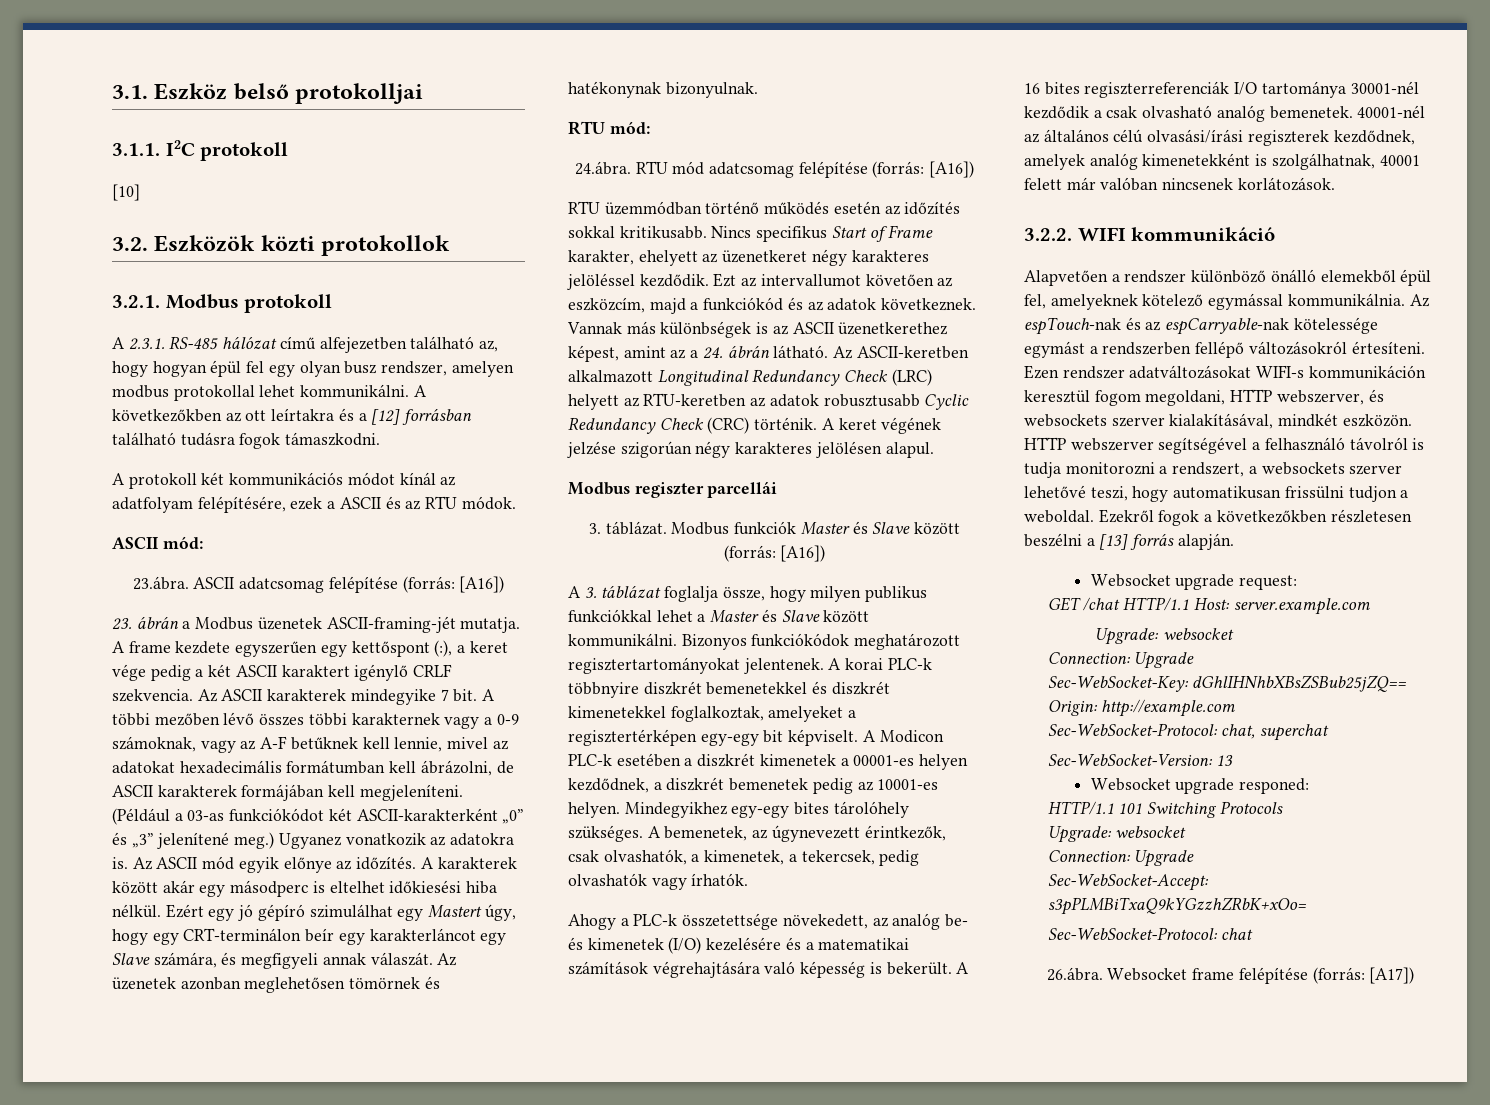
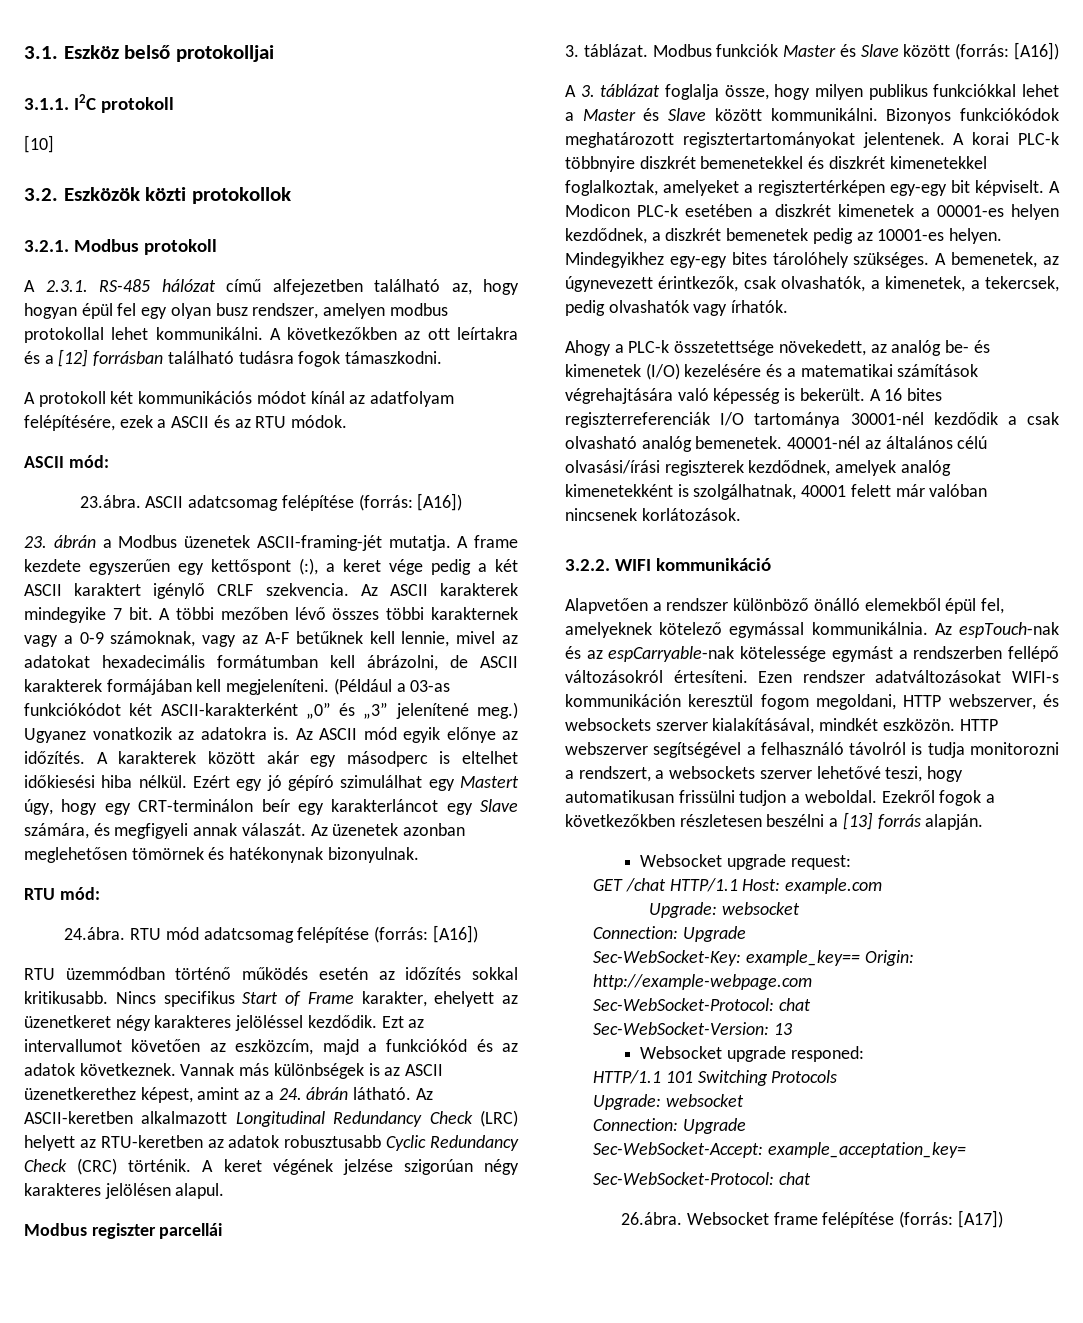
- GET /chat HTTP/1.1 Host: server.example.com
+ GET /chat HTTP/1.1 Host: example.com
- Sec-WebSocket-Key: dGhlIHNhbXBsZSBub25jZQ== Origin: http://example.com
- Sec-WebSocket-Protocol: chat, superchat
+ Sec-WebSocket-Key: example_key== Origin: http://example-webpage.com
+ Sec-WebSocket-Protocol: chat
- Sec-WebSocket-Accept: s3pPLMBiTxaQ9kYGzzhZRbK+xOo=
+ Sec-WebSocket-Accept: example_acceptation_key=

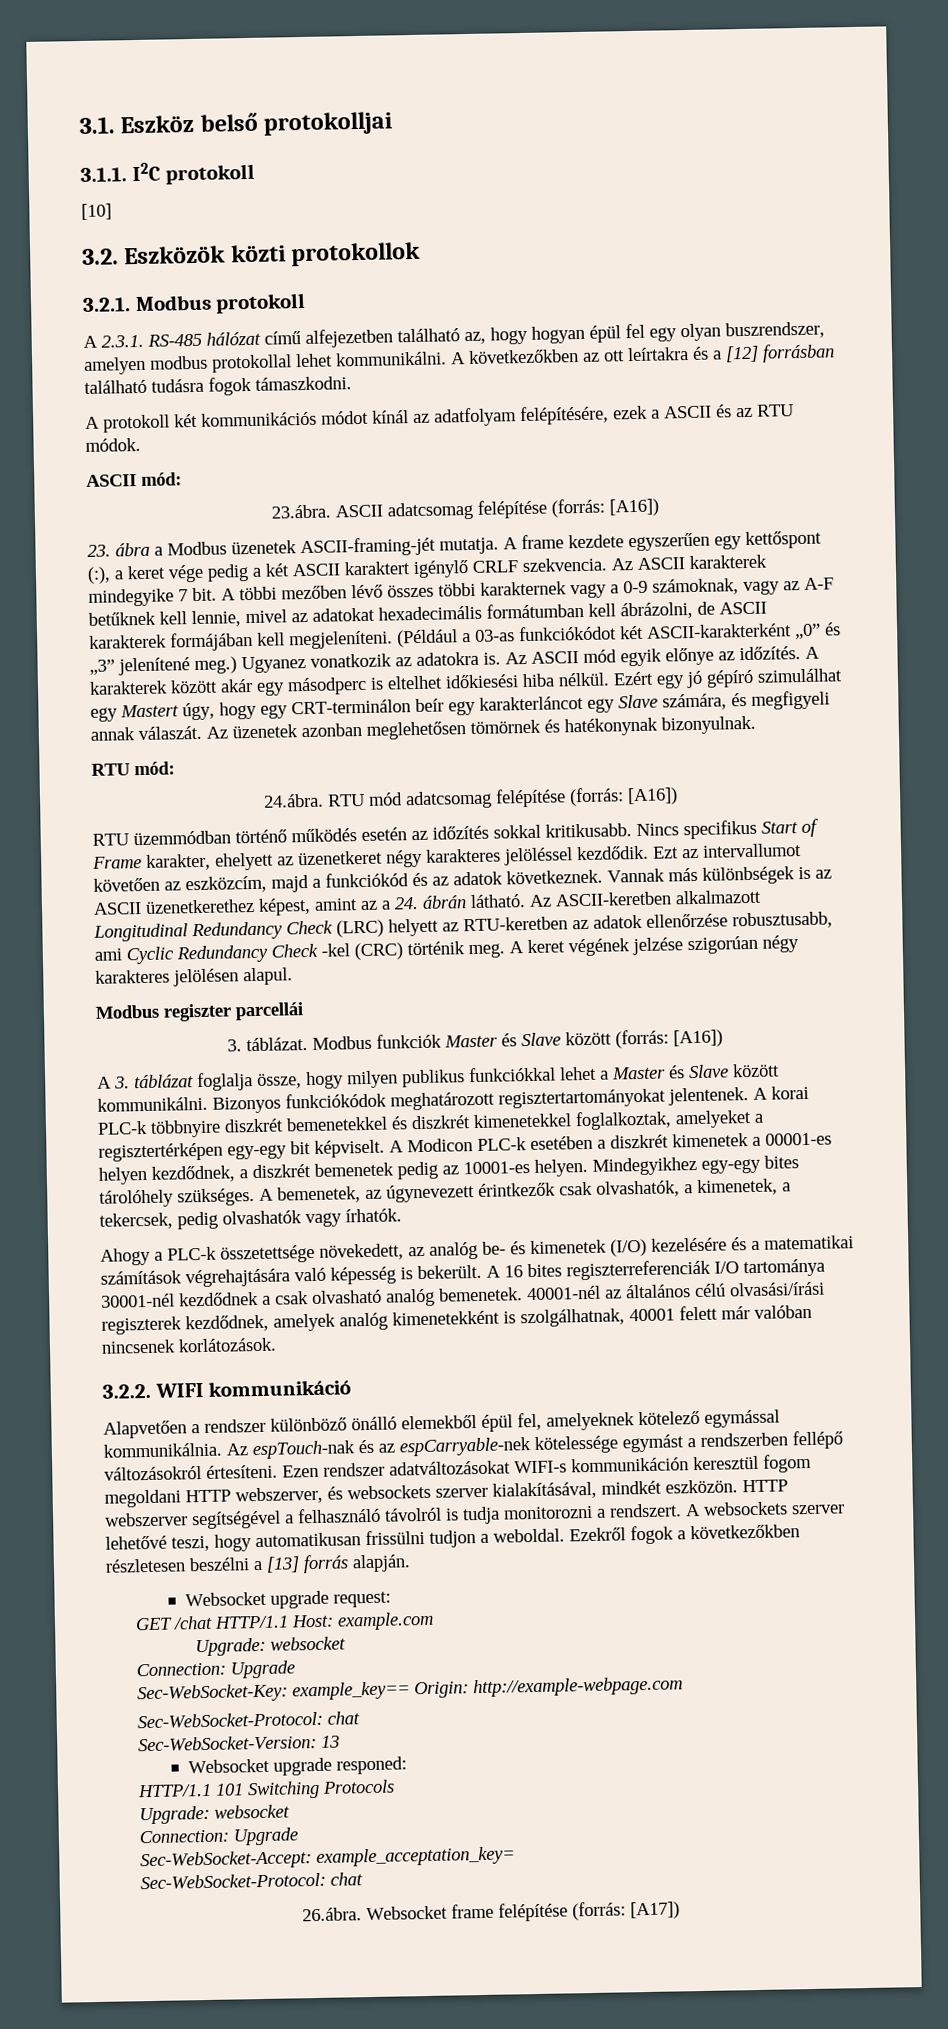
- A 2.3.1. RS-485 hálózat című alfejezetben található az, hogy hogyan épül fel egy olyan busz rendszer, amelyen modbus protokollal lehet kommunikálni.
+ A 2.3.1. RS-485 hálózat című alfejezetben található az, hogy hogyan épül fel egy olyan buszrendszer, amelyen modbus protokollal lehet kommunikálni.
- 23. ábrán a Modbus üzenetek ASCII-framing-jét mutatja.
+ 23. ábra a Modbus üzenetek ASCII-framing-jét mutatja.
- Az ASCII-keretben alkalmazott Longitudinal Redundancy Check (LRC) helyett az RTU-keretben az adatok robusztusabb Cyclic Redundancy Check (CRC) történik.
+ Az ASCII-keretben alkalmazott Longitudinal Redundancy Check (LRC) helyett az RTU-keretben az adatok ellenőrzése robusztusabb, ami Cyclic Redundancy Check -kel (CRC) történik meg.
- A bemenetek, az úgynevezett érintkezők, csak olvashatók, a kimenetek, a tekercsek, pedig olvashatók vagy írhatók.
+ A bemenetek, az úgynevezett érintkezők csak olvashatók, a kimenetek, a tekercsek, pedig olvashatók vagy írhatók.
- A 16 bites regiszterreferenciák I/O tartománya 30001-nél kezdődik a csak olvasható analóg bemenetek.
+ A 16 bites regiszterreferenciák I/O tartománya 30001-nél kezdődnek a csak olvasható analóg bemenetek.
- Az espTouch-nak és az espCarryable-nak kötelessége egymást a rendszerben fellépő változásokról értesíteni.
+ Az espTouch-nak és az espCarryable-nek kötelessége egymást a rendszerben fellépő változásokról értesíteni.
- Ezen rendszer adatváltozásokat WIFI-s kommunikáción keresztül fogom megoldani, HTTP webszerver, és websockets szerver kialakításával, mindkét eszközön.
+ Ezen rendszer adatváltozásokat WIFI-s kommunikáción keresztül fogom megoldani HTTP webszerver, és websockets szerver kialakításával, mindkét eszközön.
- HTTP webszerver segítségével a felhasználó távolról is tudja monitorozni a rendszert, a websockets szerver lehetővé teszi, hogy automatikusan frissülni tudjon a weboldal.
+ HTTP webszerver segítségével a felhasználó távolról is tudja monitorozni a rendszert. A websockets szerver lehetővé teszi, hogy automatikusan frissülni tudjon a weboldal.

